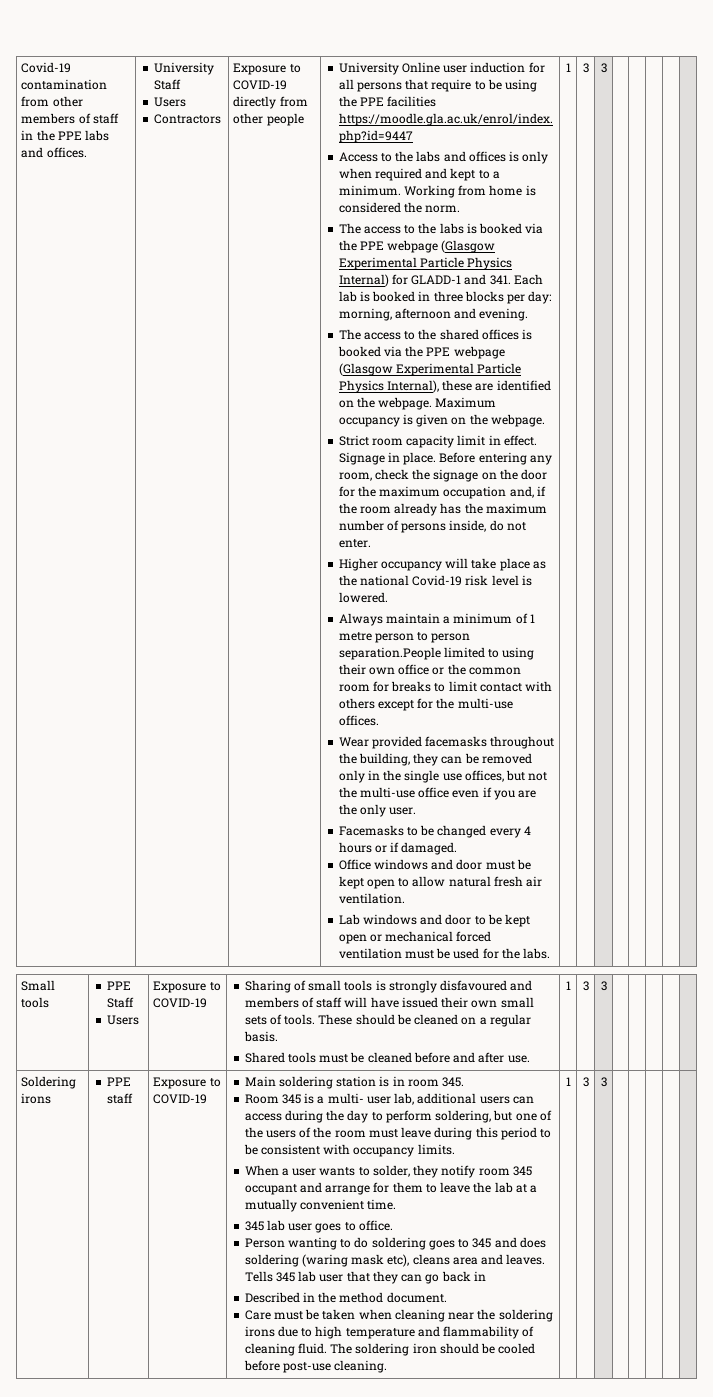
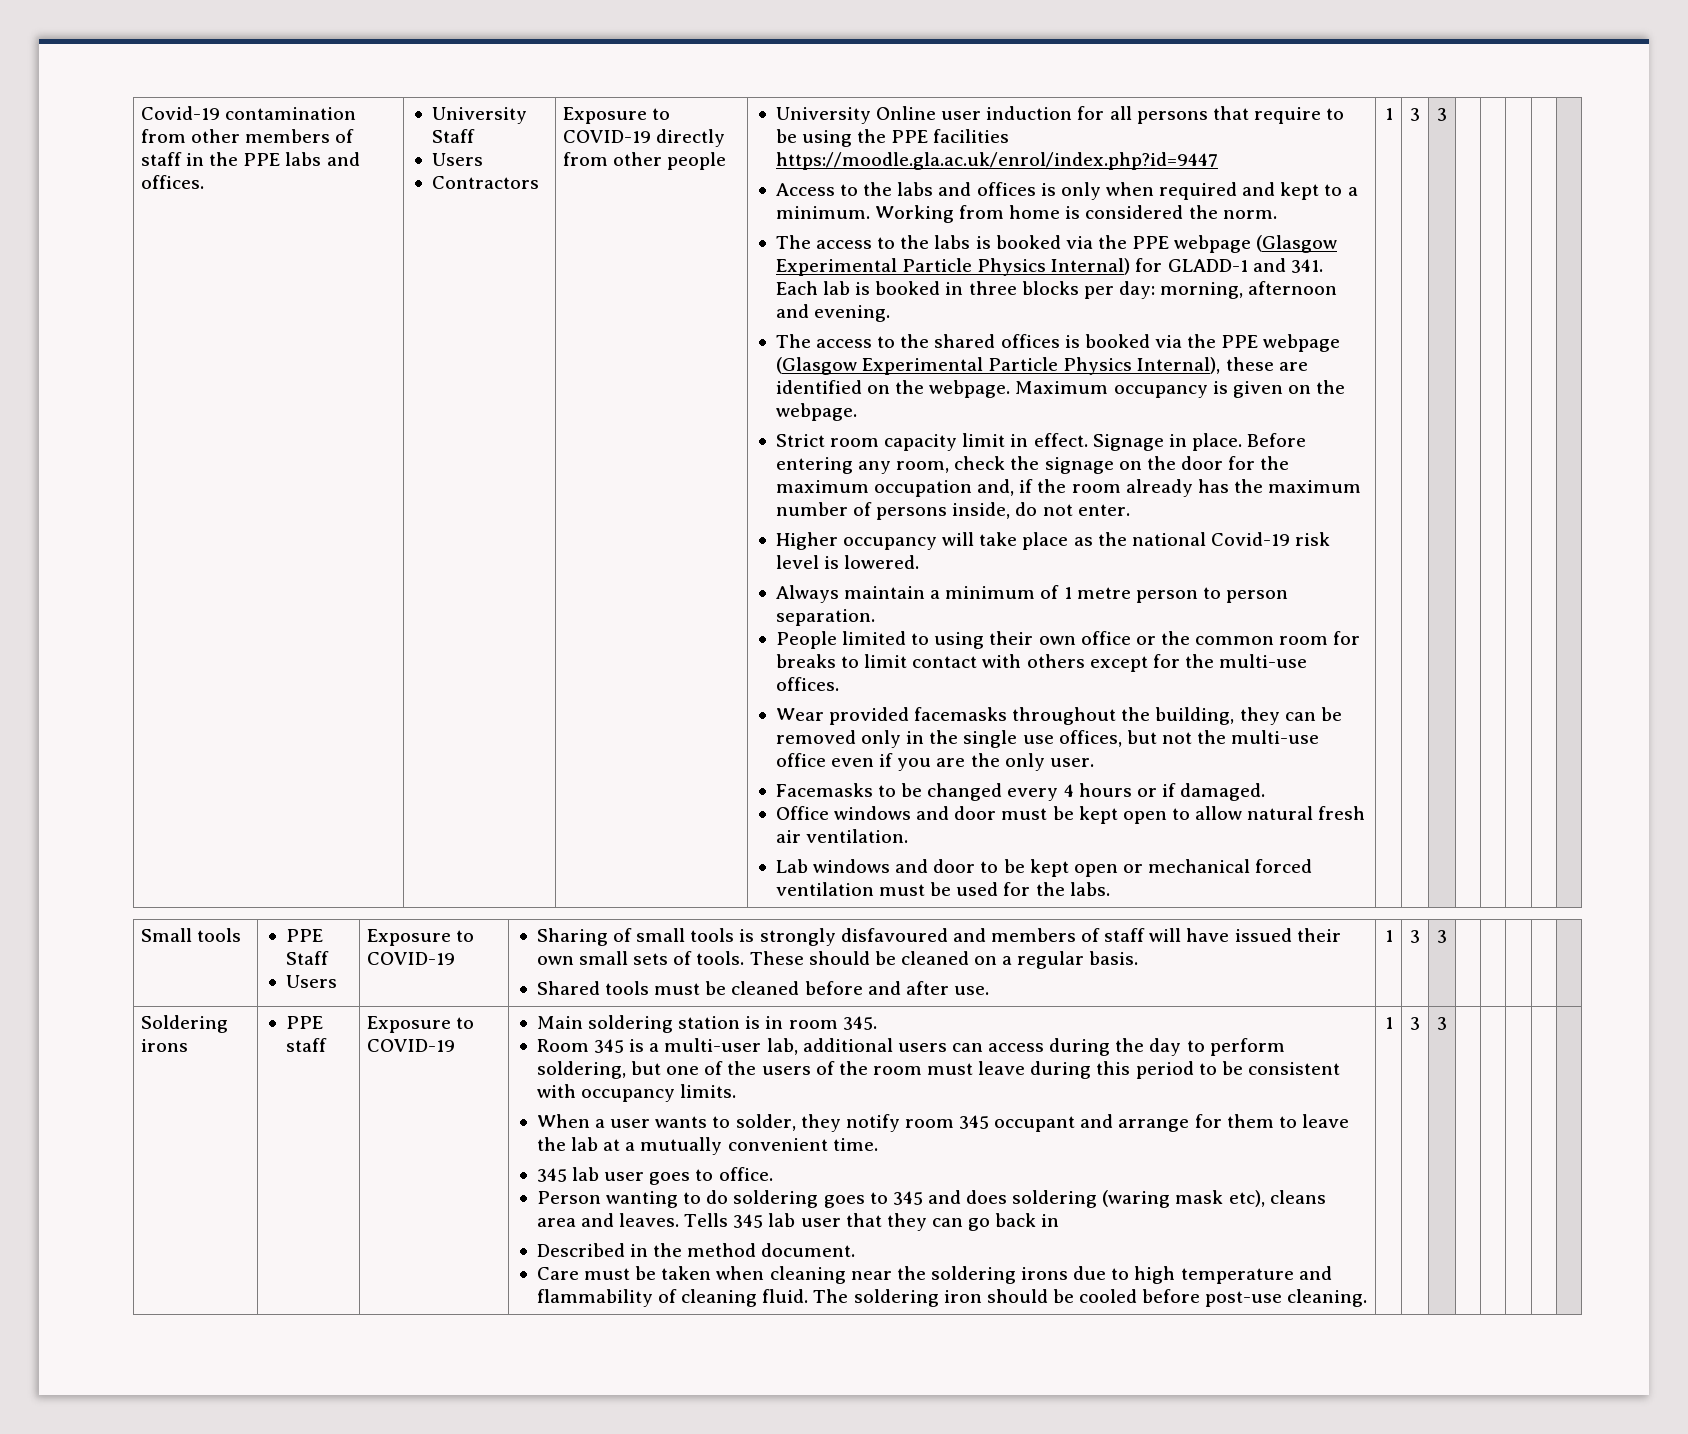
- Always maintain a minimum of 1 metre person to person separation.People limited to using their own office or the common room for breaks to limit contact with others except for the multi-use offices.
+ Always maintain a minimum of 1 metre person to person separation.
+ People limited to using their own office or the common room for breaks to limit contact with others except for the multi-use offices.
- Room 345 is a multi- user lab, additional users can access during the day to perform soldering, but one of the users of the room must leave during this period to be consistent with occupancy limits.
+ Room 345 is a multi-user lab, additional users can access during the day to perform soldering, but one of the users of the room must leave during this period to be consistent with occupancy limits.

